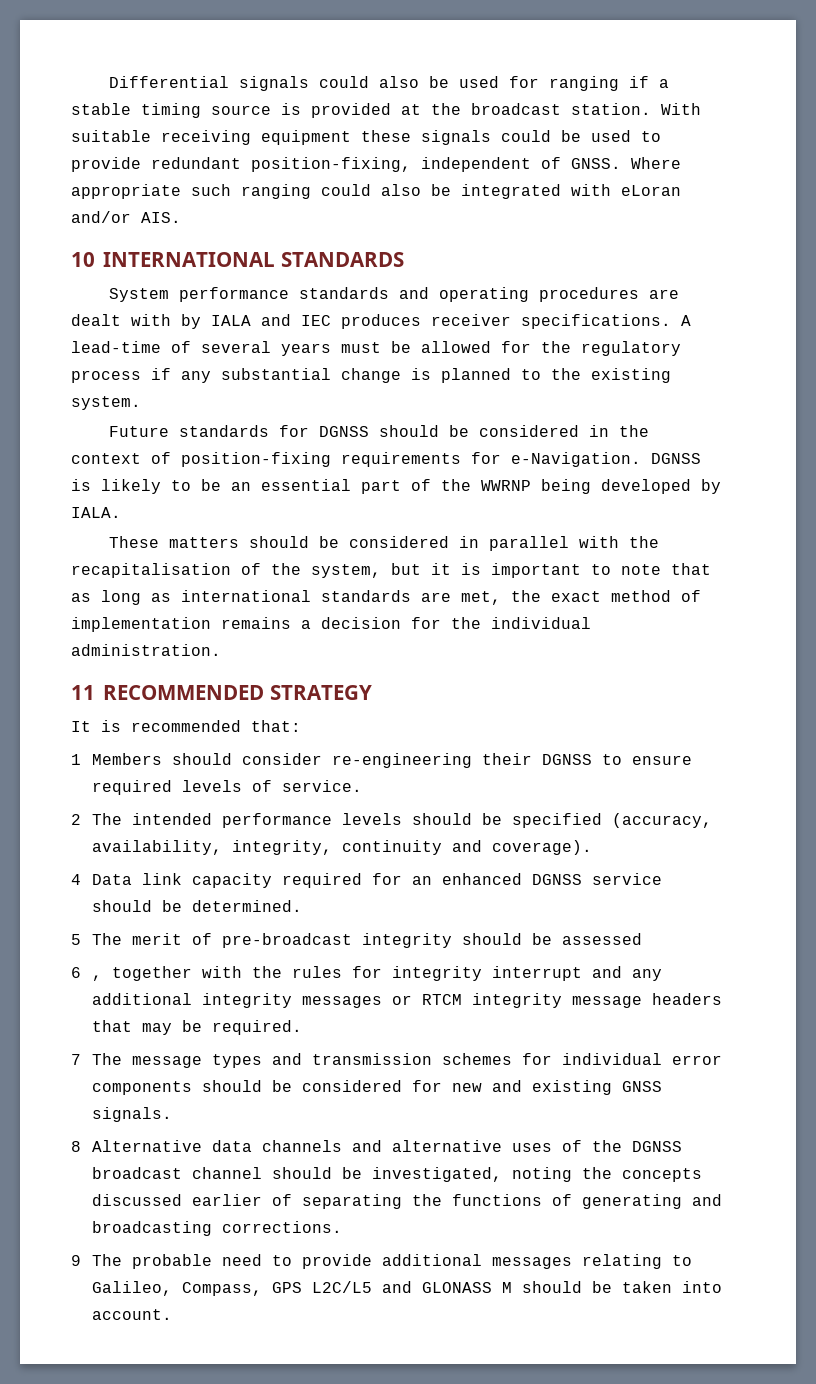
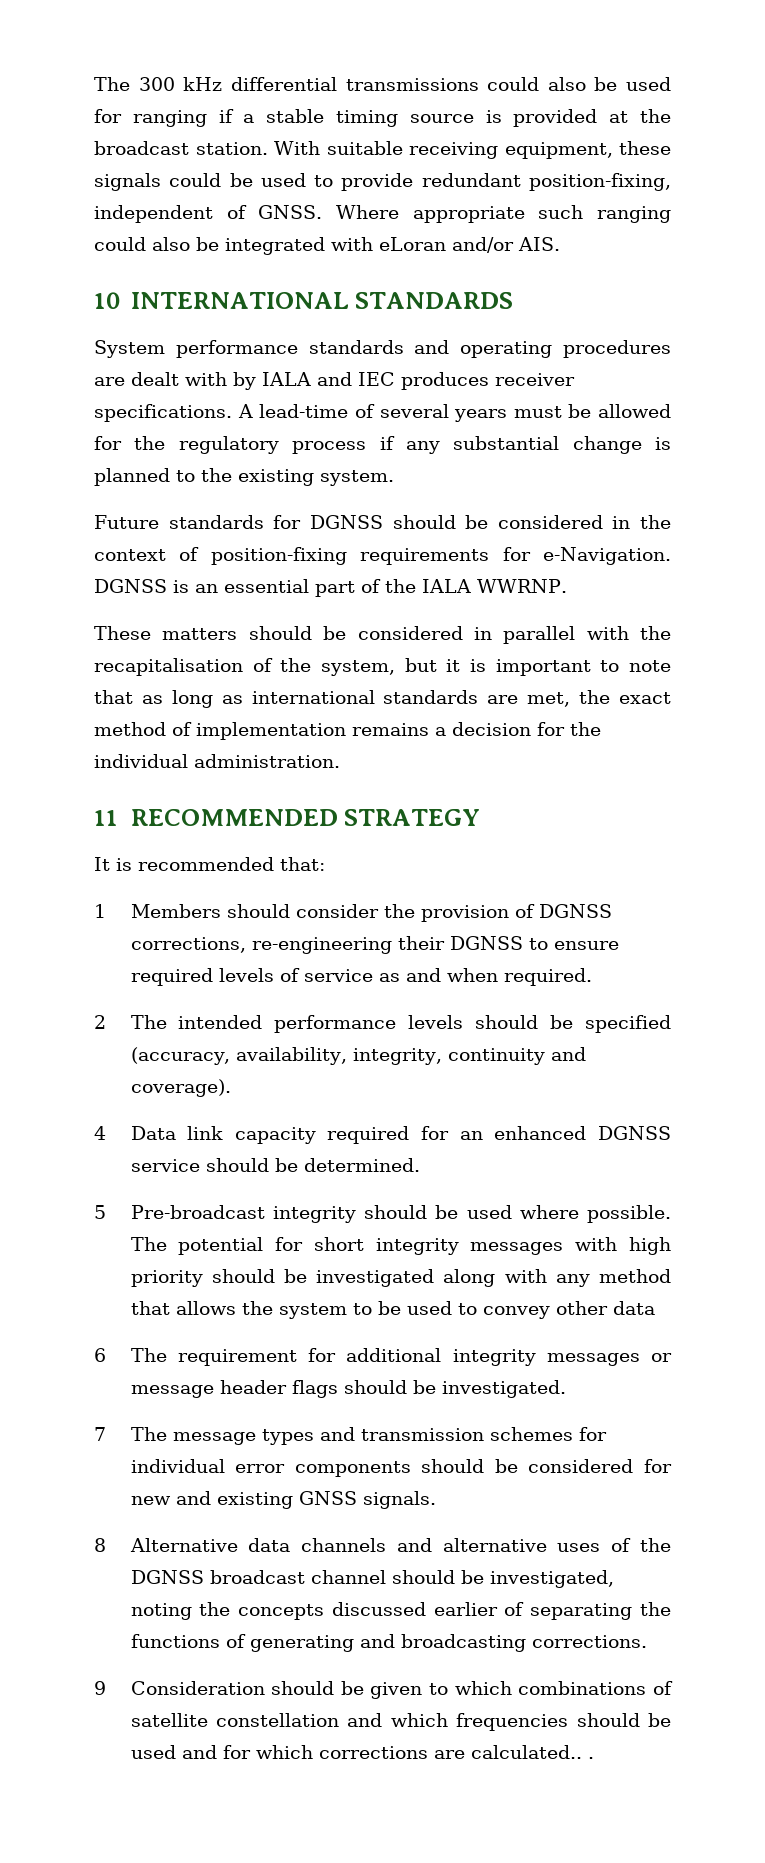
- Differential signals could also be used for ranging if a stable timing source is provided at the broadcast station.
+ The 300 kHz differential transmissions could also be used for ranging if a stable timing source is provided at the broadcast station.
- With suitable receiving equipment these signals could be used to provide redundant position-fixing, independent of GNSS.
+ With suitable receiving equipment, these signals could be used to provide redundant position-fixing, independent of GNSS.
- DGNSS is likely to be an essential part of the WWRNP being developed by IALA.
+ DGNSS is an essential part of the IALA WWRNP.
- 1 Members should consider re-engineering their DGNSS to ensure required levels of service.
+ 1 Members should consider the provision of DGNSS corrections, re-engineering their DGNSS to ensure required levels of service as and when required.
- 5 The merit of pre-broadcast integrity should be assessed
- 6 , together with the rules for integrity interrupt and any additional integrity messages or RTCM integrity message headers that may be required.
+ 5 Pre-broadcast integrity should be used where possible. The potential for short integrity messages with high priority should be investigated along with any method that allows the system to be used to convey other data
+ 6 The requirement for additional integrity messages or message header flags should be investigated.
- 9 The probable need to provide additional messages relating to Galileo, Compass, GPS L2C/L5 and GLONASS M should be taken into account.
+ 9 Consideration should be given to which combinations of satellite constellation and which frequencies should be used and for which corrections are calculated.. .

